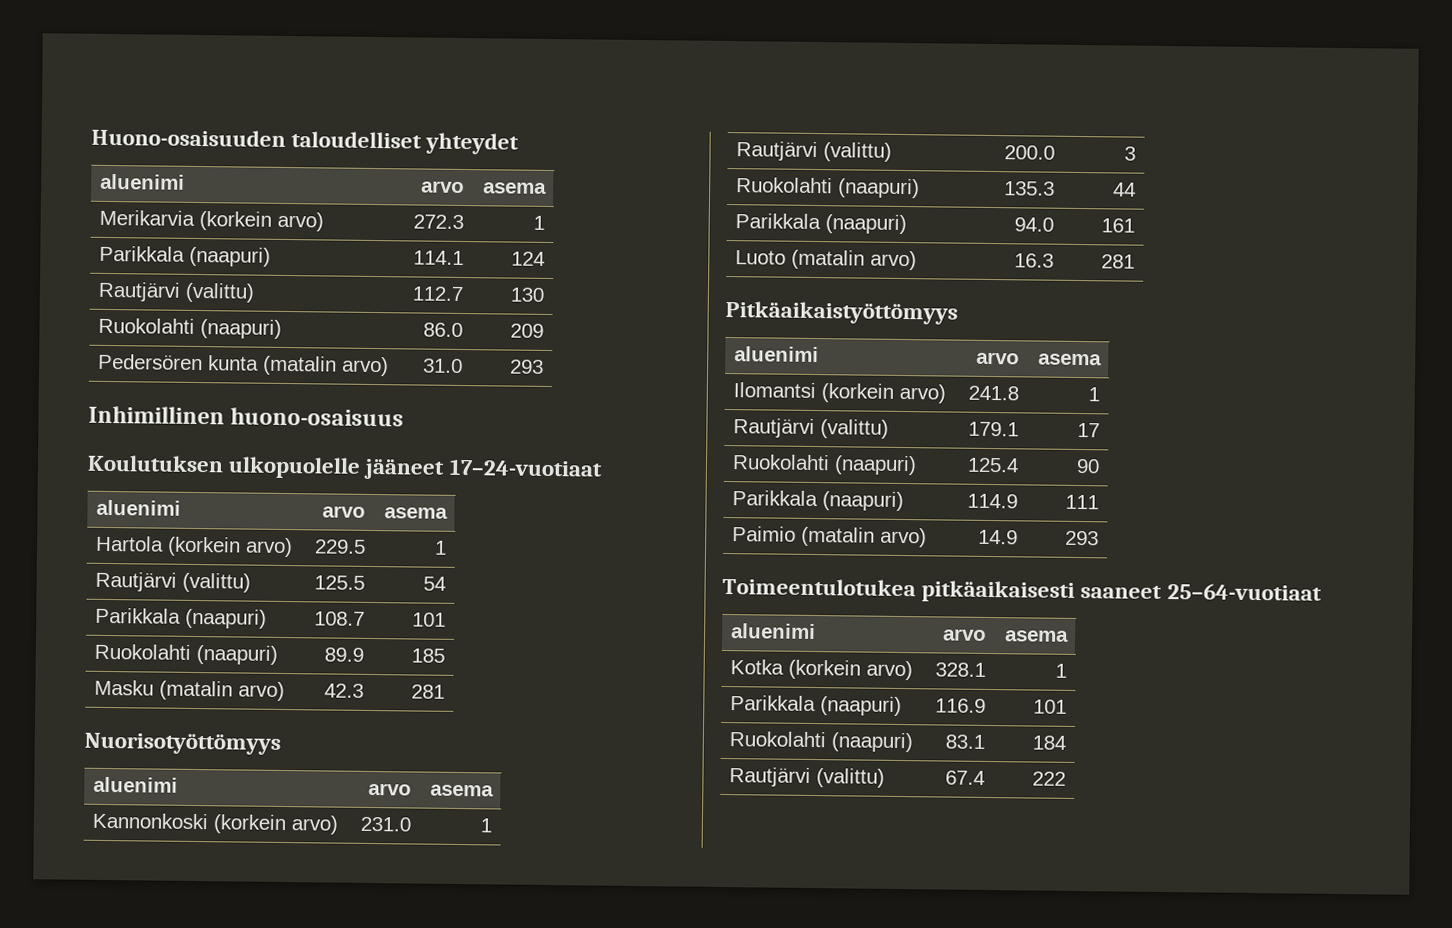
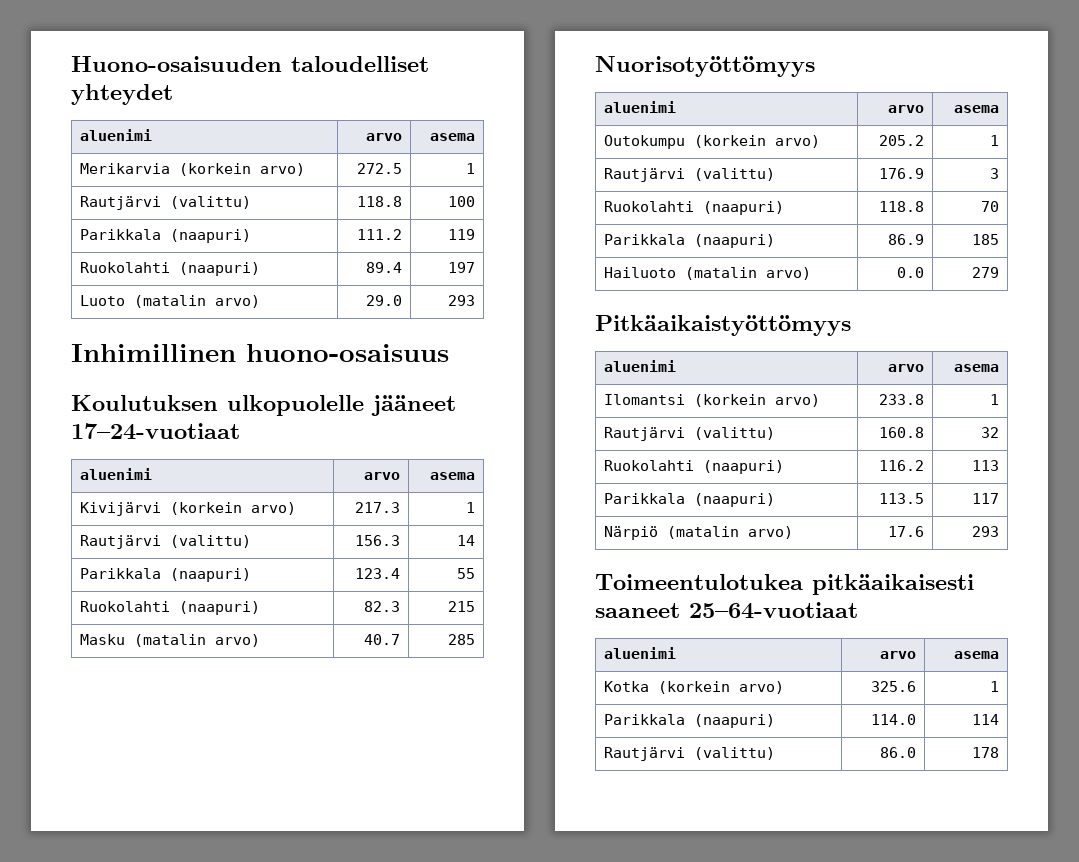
- Merikarvia (korkein arvo) | 272.3 | 1
- Parikkala (naapuri) | 114.1 | 124
- Rautjärvi (valittu) | 112.7 | 130
- Ruokolahti (naapuri) | 86.0 | 209
- Pedersören kunta (matalin arvo) | 31.0 | 293
+ Merikarvia (korkein arvo) | 272.5 | 1
+ Rautjärvi (valittu) | 118.8 | 100
+ Parikkala (naapuri) | 111.2 | 119
+ Ruokolahti (naapuri) | 89.4 | 197
+ Luoto (matalin arvo) | 29.0 | 293
- Hartola (korkein arvo) | 229.5 | 1
- Rautjärvi (valittu) | 125.5 | 54
- Parikkala (naapuri) | 108.7 | 101
- Ruokolahti (naapuri) | 89.9 | 185
+ Kivijärvi (korkein arvo) | 217.3 | 1
+ Rautjärvi (valittu) | 156.3 | 14
+ Parikkala (naapuri) | 123.4 | 55
+ Ruokolahti (naapuri) | 82.3 | 215
- Masku (matalin arvo) | 42.3 | 281
+ Masku (matalin arvo) | 40.7 | 285
- Kannonkoski (korkein arvo) | 231.0 | 1
- Rautjärvi (valittu) | 200.0 | 3
+ Outokumpu (korkein arvo) | 205.2 | 1
+ Rautjärvi (valittu) | 176.9 | 3
- Ruokolahti (naapuri) | 135.3 | 44
- Parikkala (naapuri) | 94.0 | 161
- Luoto (matalin arvo) | 16.3 | 281
+ Ruokolahti (naapuri) | 118.8 | 70
+ Parikkala (naapuri) | 86.9 | 185
+ Hailuoto (matalin arvo) | 0.0 | 279
- Ilomantsi (korkein arvo) | 241.8 | 1
- Rautjärvi (valittu) | 179.1 | 17
- Ruokolahti (naapuri) | 125.4 | 90
- Parikkala (naapuri) | 114.9 | 111
- Paimio (matalin arvo) | 14.9 | 293
+ Ilomantsi (korkein arvo) | 233.8 | 1
+ Rautjärvi (valittu) | 160.8 | 32
+ Ruokolahti (naapuri) | 116.2 | 113
+ Parikkala (naapuri) | 113.5 | 117
+ Närpiö (matalin arvo) | 17.6 | 293
- Kotka (korkein arvo) | 328.1 | 1
- Parikkala (naapuri) | 116.9 | 101
- Ruokolahti (naapuri) | 83.1 | 184
- Rautjärvi (valittu) | 67.4 | 222
+ Kotka (korkein arvo) | 325.6 | 1
+ Parikkala (naapuri) | 114.0 | 114
+ Rautjärvi (valittu) | 86.0 | 178

